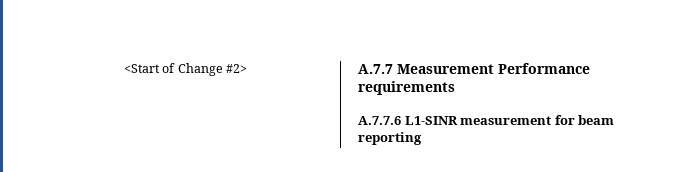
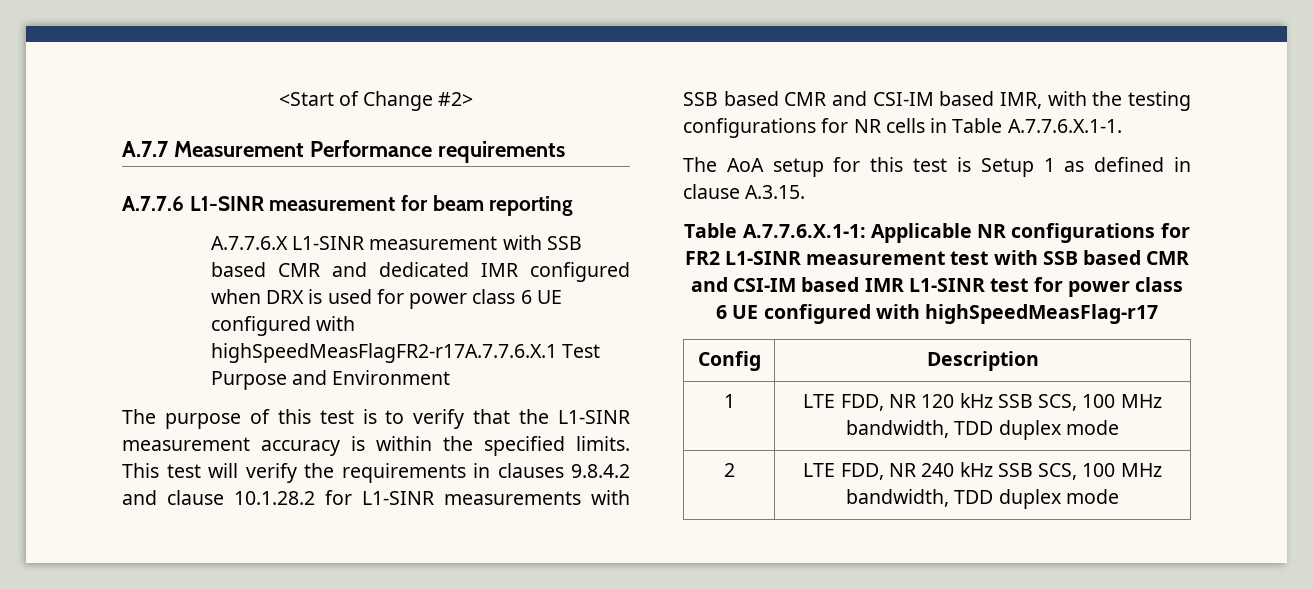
+ A.7.7.6.X L1-SINR measurement with SSB based CMR and dedicated IMR configured when DRX is used for power class 6 UE configured with highSpeedMeasFlagFR2-r17A.7.7.6.X.1 Test Purpose and Environment
+ The purpose of this test is to verify that the L1-SINR measurement accuracy is within the specified limits. This test will verify the requirements in clauses 9.8.4.2 and clause 10.1.28.2 for L1-SINR measurements with SSB based CMR and CSI-IM based IMR, with the testing configurations for NR cells in Table A.7.7.6.X.1-1.
+ The AoA setup for this test is Setup 1 as defined in clause A.3.15.
+ Table A.7.7.6.X.1-1: Applicable NR configurations for FR2 L1-SINR measurement test with SSB based CMR and CSI-IM based IMR L1-SINR test for power class 6 UE configured with highSpeedMeasFlag-r17
+ Config | Description
+ 1 | LTE FDD, NR 120 kHz SSB SCS, 100 MHz bandwidth, TDD duplex mode
+ 2 | LTE FDD, NR 240 kHz SSB SCS, 100 MHz bandwidth, TDD duplex mode

